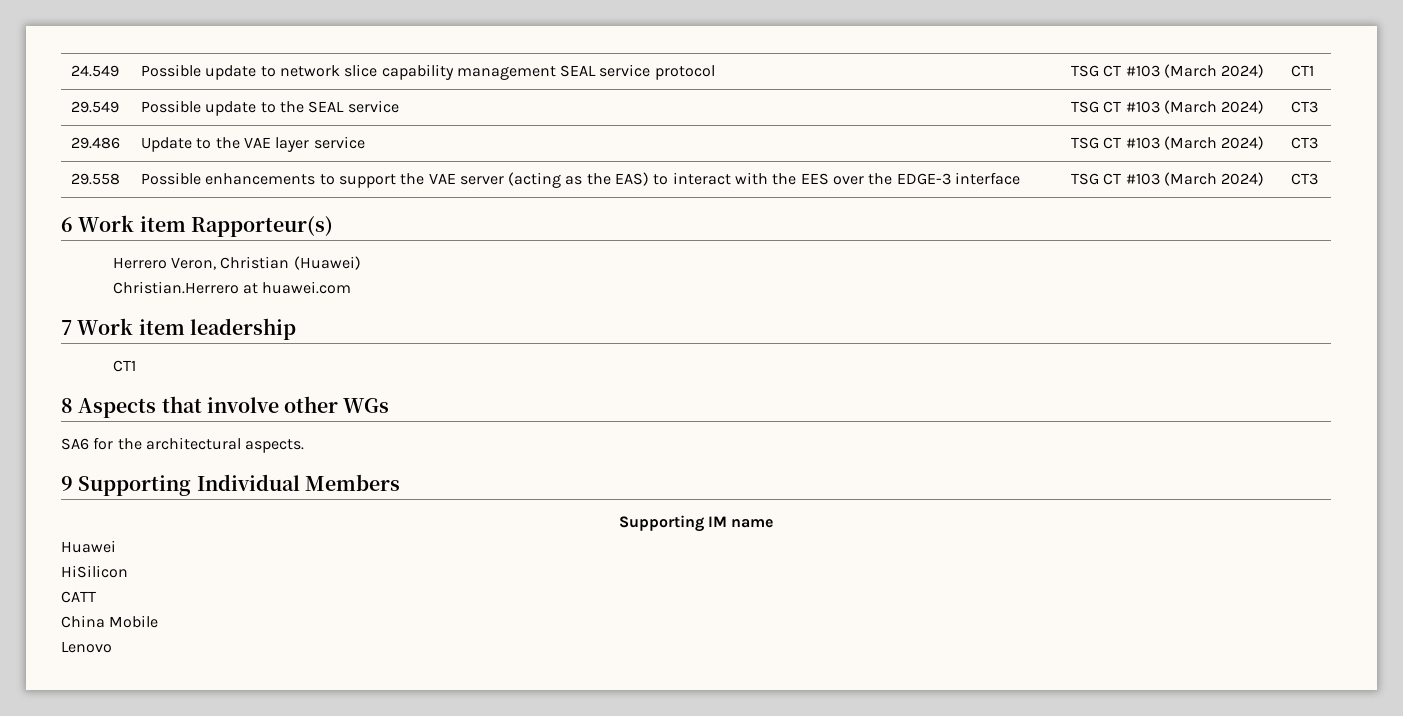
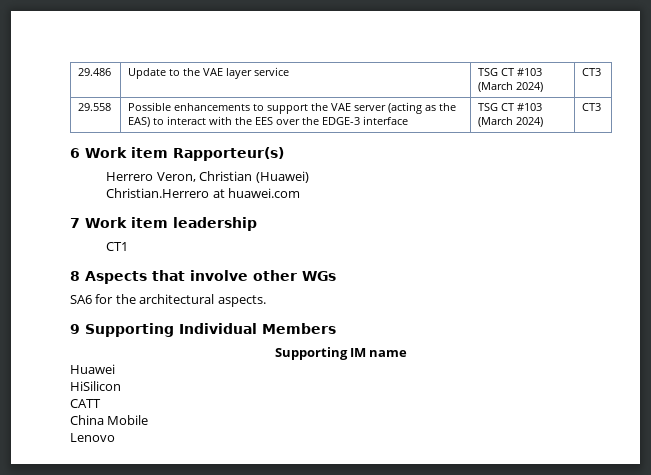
- 24.549 | Possible update to network slice capability management SEAL service protocol | TSG CT #103 (March 2024) | CT1
- 29.549 | Possible update to the SEAL service | TSG CT #103 (March 2024) | CT3

